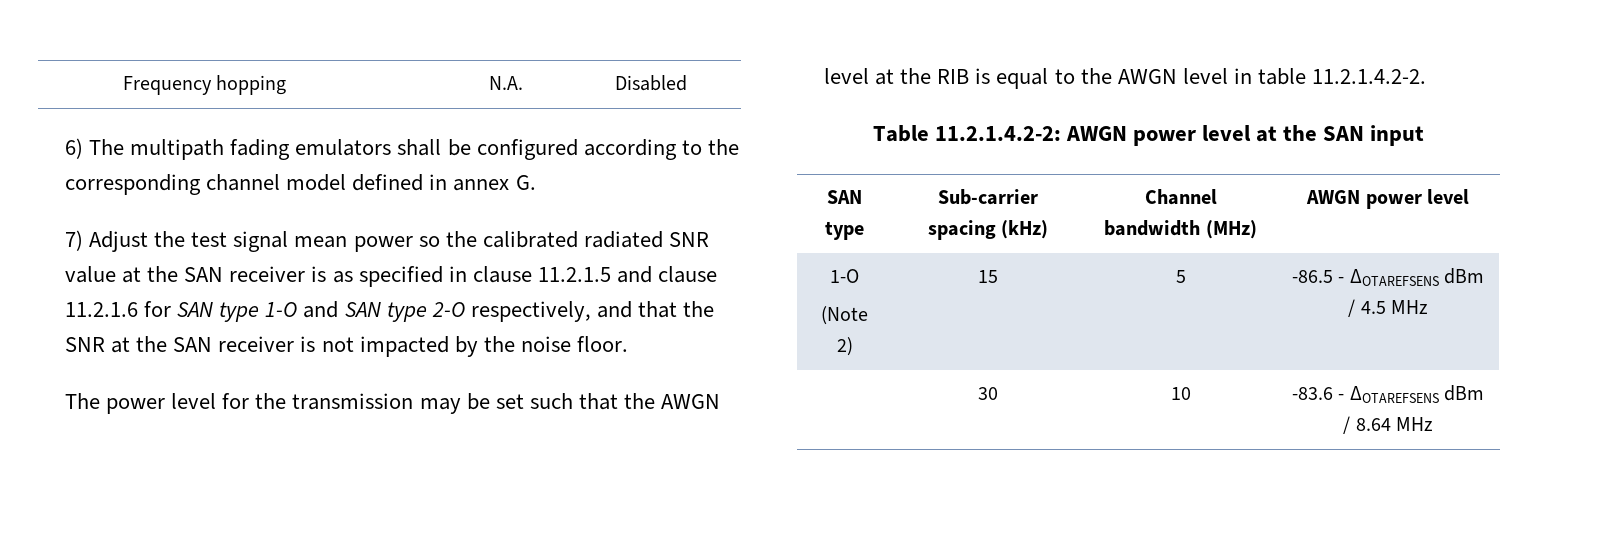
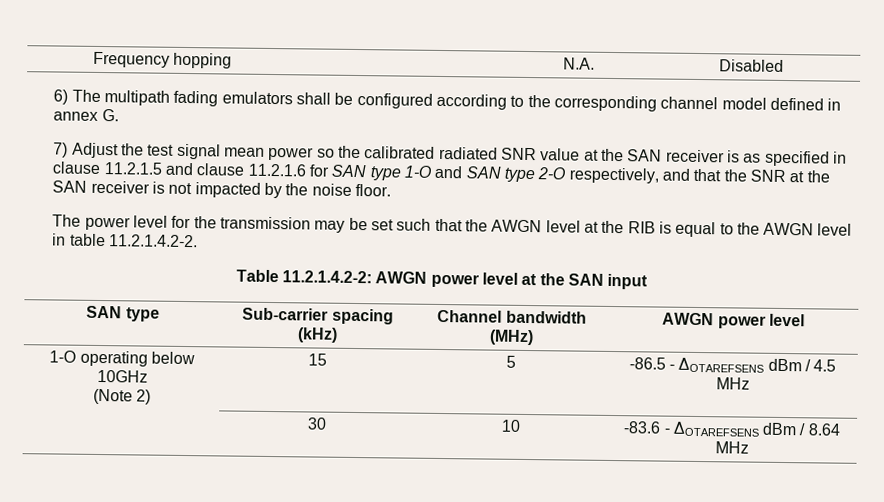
  SAN type | Sub-carrier spacing (kHz) | Channel bandwidth (MHz) | AWGN power level
- 1-O
+ 1-O operating below 10GHz

